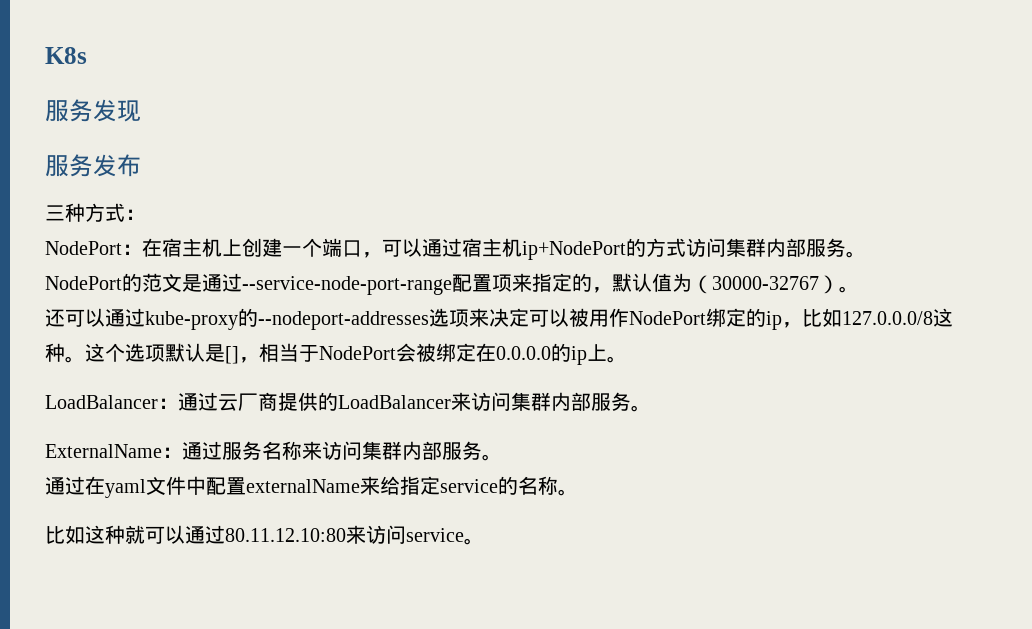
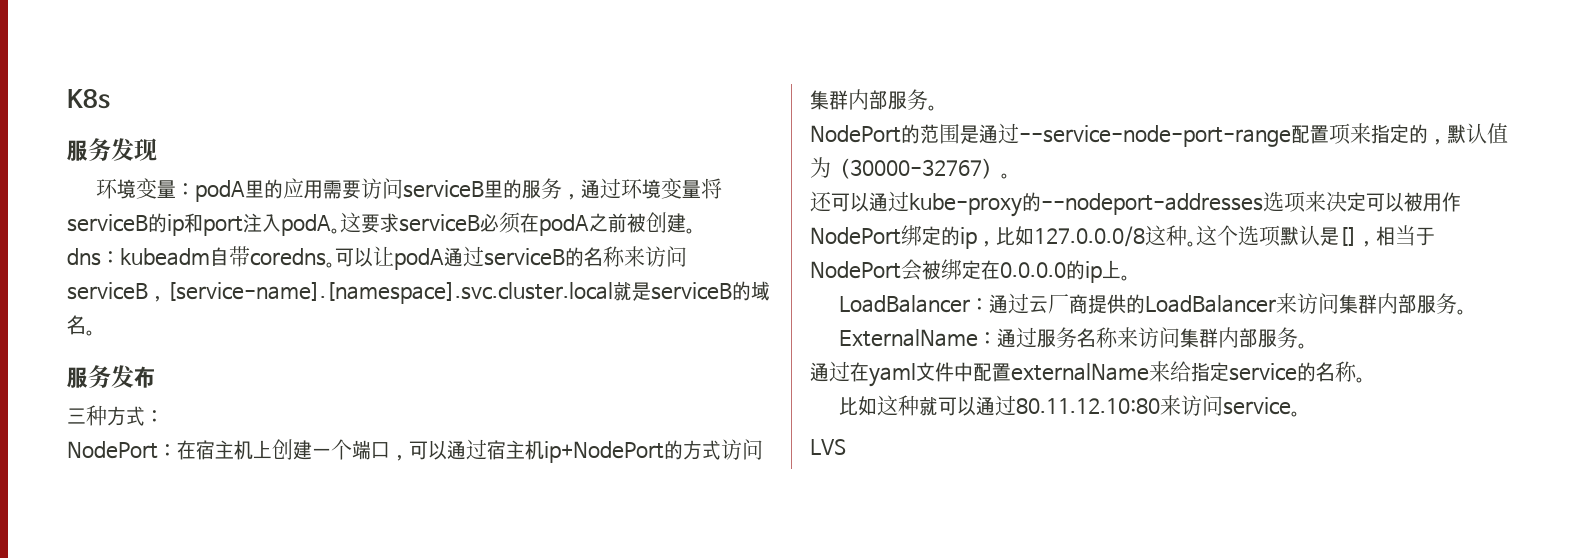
+ 环境变量：podA里的应用需要访问serviceB里的服务，通过环境变量将serviceB的ip和port注入podA。这要求serviceB必须在podA之前被创建。
+ dns：kubeadm自带coredns。可以让podA通过serviceB的名称来访问serviceB，[service-name].[namespace].svc.cluster.local就是serviceB的域名。
- NodePort的范文是通过--service-node-port-range配置项来指定的，默认值为（30000-32767）。
+ NodePort的范围是通过--service-node-port-range配置项来指定的，默认值为（30000-32767）。
+ LVS

